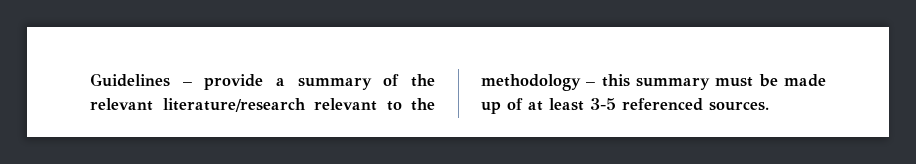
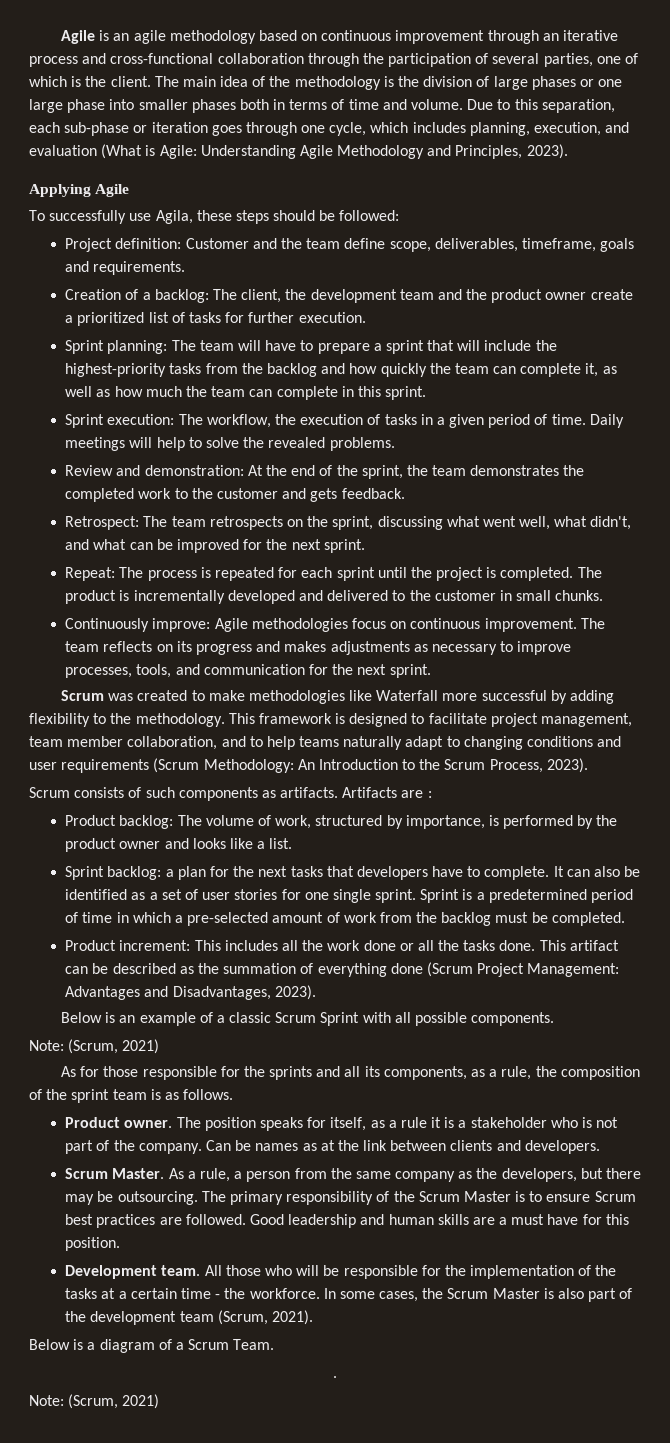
- Guidelines – provide a summary of the relevant literature/research relevant to the methodology – this summary must be made up of at least 3-5 referenced sources.
+ Agile is an agile methodology based on continuous improvement through an iterative process and cross-functional collaboration through the participation of several parties, one of which is the client. The main idea of the methodology is the division of large phases or one large phase into smaller phases both in terms of time and volume. Due to this separation, each sub-phase or iteration goes through one cycle, which includes planning, execution, and evaluation (What is Agile: Understanding Agile Methodology and Principles, 2023).
+ Applying Agile
+ To successfully use Agila, these steps should be followed:
+ Project definition: Customer and the team define scope, deliverables, timeframe, goals and requirements.
+ Creation of a backlog: The client, the development team and the product owner create a prioritized list of tasks for further execution.
+ Sprint planning: The team will have to prepare a sprint that will include the highest-priority tasks from the backlog and how quickly the team can complete it, as well as how much the team can complete in this sprint.
+ Sprint execution: The workflow, the execution of tasks in a given period of time. Daily meetings will help to solve the revealed problems.
+ Review and demonstration: At the end of the sprint, the team demonstrates the completed work to the customer and gets feedback.
+ Retrospect: The team retrospects on the sprint, discussing what went well, what didn't, and what can be improved for the next sprint.
+ Repeat: The process is repeated for each sprint until the project is completed. The product is incrementally developed and delivered to the customer in small chunks.
+ Continuously improve: Agile methodologies focus on continuous improvement. The team reflects on its progress and makes adjustments as necessary to improve processes, tools, and communication for the next sprint.
+ Scrum was created to make methodologies like Waterfall more successful by adding flexibility to the methodology. This framework is designed to facilitate project management, team member collaboration, and to help teams naturally adapt to changing conditions and user requirements (Scrum Methodology: An Introduction to the Scrum Process, 2023).
+ Scrum consists of such components as artifacts. Artifacts are :
+ Product backlog: The volume of work, structured by importance, is performed by the product owner and looks like a list.
+ Sprint backlog: a plan for the next tasks that developers have to complete. It can also be identified as a set of user stories for one single sprint. Sprint is a predetermined period of time in which a pre-selected amount of work from the backlog must be completed.
+ Product increment: This includes all the work done or all the tasks done. This artifact can be described as the summation of everything done (Scrum Project Management: Advantages and Disadvantages, 2023).
+ Below is an example of a classic Scrum Sprint with all possible components.
+ Note: (Scrum, 2021)
+ As for those responsible for the sprints and all its components, as a rule, the composition of the sprint team is as follows.
+ Product owner. The position speaks for itself, as a rule it is a stakeholder who is not part of the company. Can be names as at the link between clients and developers.
+ Scrum Master. As a rule, a person from the same company as the developers, but there may be outsourcing. The primary responsibility of the Scrum Master is to ensure Scrum best practices are followed. Good leadership and human skills are a must have for this position.
+ Development team. All those who will be responsible for the implementation of the tasks at a certain time - the workforce. In some cases, the Scrum Master is also part of the development team (Scrum, 2021).
+ Below is a diagram of a Scrum Team.
+ .
+ Note: (Scrum, 2021)

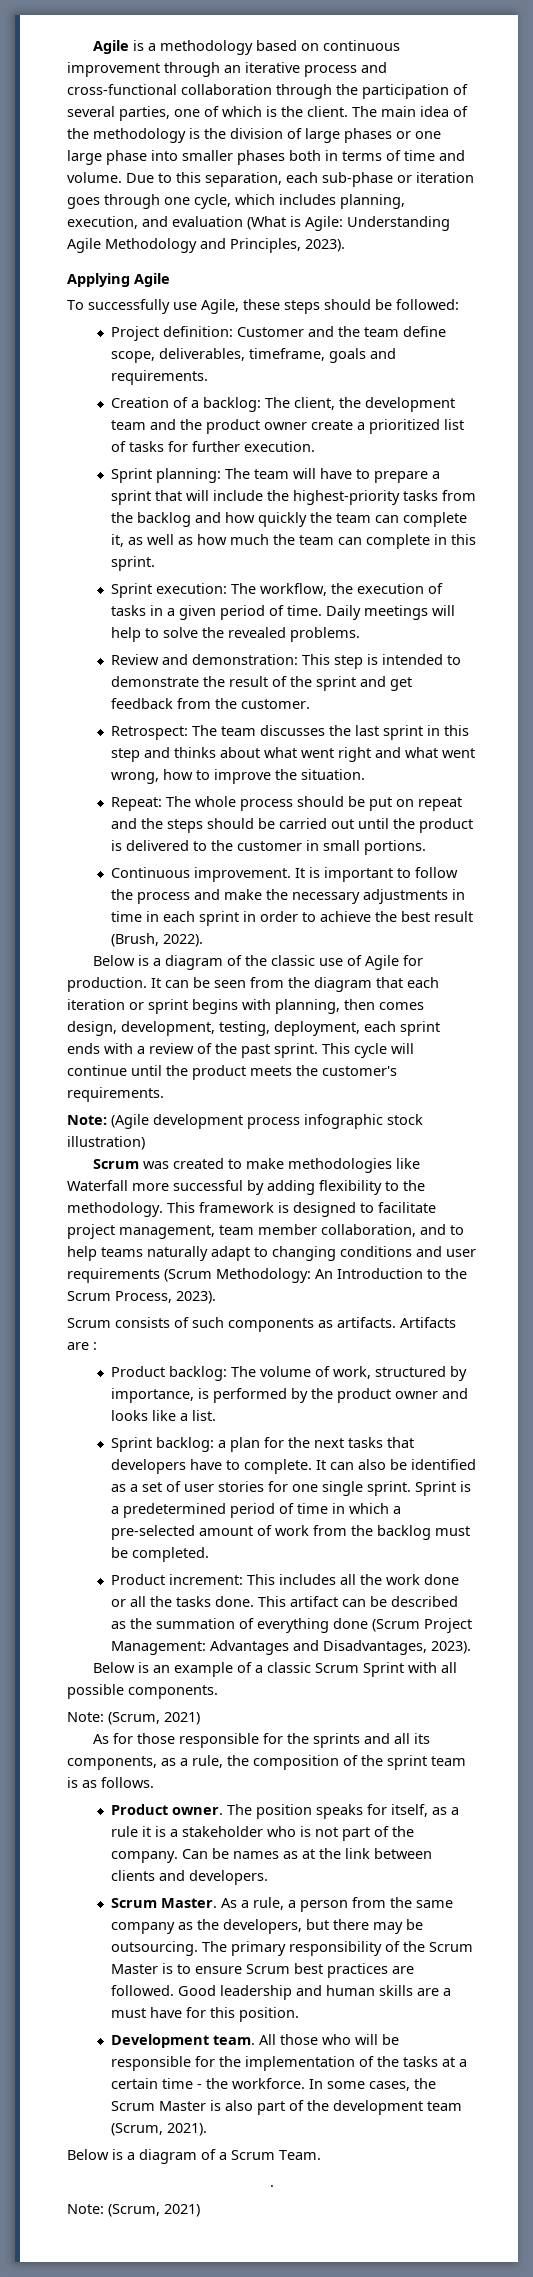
- Agile is an agile methodology based on continuous improvement through an iterative process and cross-functional collaboration through the participation of several parties, one of which is the client.
+ Agile is a methodology based on continuous improvement through an iterative process and cross-functional collaboration through the participation of several parties, one of which is the client.
- To successfully use Agila, these steps should be followed:
+ To successfully use Agile, these steps should be followed:
- Review and demonstration: At the end of the sprint, the team demonstrates the completed work to the customer and gets feedback.
- Retrospect: The team retrospects on the sprint, discussing what went well, what didn't, and what can be improved for the next sprint.
- Repeat: The process is repeated for each sprint until the project is completed. The product is incrementally developed and delivered to the customer in small chunks.
- Continuously improve: Agile methodologies focus on continuous improvement. The team reflects on its progress and makes adjustments as necessary to improve processes, tools, and communication for the next sprint.
+ Review and demonstration: This step is intended to demonstrate the result of the sprint and get feedback from the customer.
+ Retrospect: The team discusses the last sprint in this step and thinks about what went right and what went wrong, how to improve the situation.
+ Repeat: The whole process should be put on repeat and the steps should be carried out until the product is delivered to the customer in small portions.
+ Continuous improvement. It is important to follow the process and make the necessary adjustments in time in each sprint in order to achieve the best result (Brush, 2022).
+ Below is a diagram of the classic use of Agile for production. It can be seen from the diagram that each iteration or sprint begins with planning, then comes design, development, testing, deployment, each sprint ends with a review of the past sprint. This cycle will continue until the product meets the customer's requirements.
+ Note: (Agile development process infographic stock illustration)

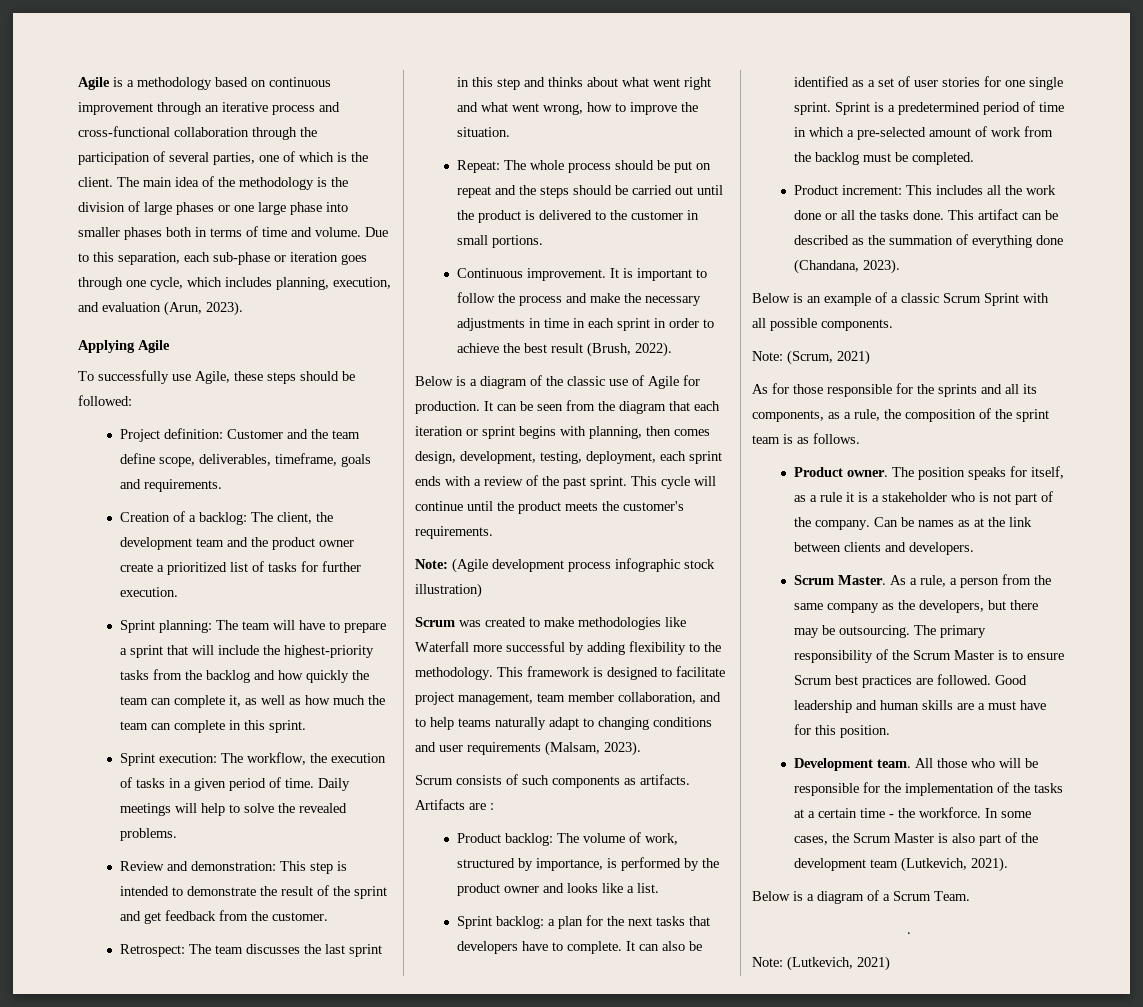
- Due to this separation, each sub-phase or iteration goes through one cycle, which includes planning, execution, and evaluation (What is Agile: Understanding Agile Methodology and Principles, 2023).
+ Due to this separation, each sub-phase or iteration goes through one cycle, which includes planning, execution, and evaluation (Arun, 2023).
- This framework is designed to facilitate project management, team member collaboration, and to help teams naturally adapt to changing conditions and user requirements (Scrum Methodology: An Introduction to the Scrum Process, 2023).
+ This framework is designed to facilitate project management, team member collaboration, and to help teams naturally adapt to changing conditions and user requirements (Malsam, 2023).
- This artifact can be described as the summation of everything done (Scrum Project Management: Advantages and Disadvantages, 2023).
+ This artifact can be described as the summation of everything done (Chandana, 2023).
- In some cases, the Scrum Master is also part of the development team (Scrum, 2021).
+ In some cases, the Scrum Master is also part of the development team (Lutkevich, 2021).
  .
- Note: (Scrum, 2021)
+ Note: (Lutkevich, 2021)

